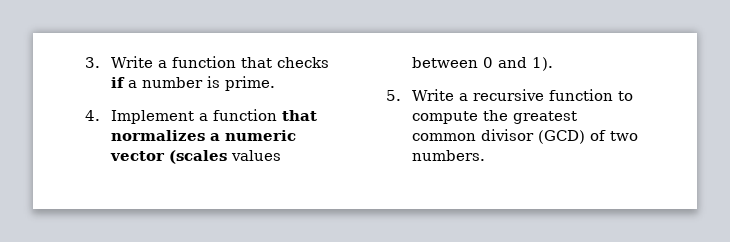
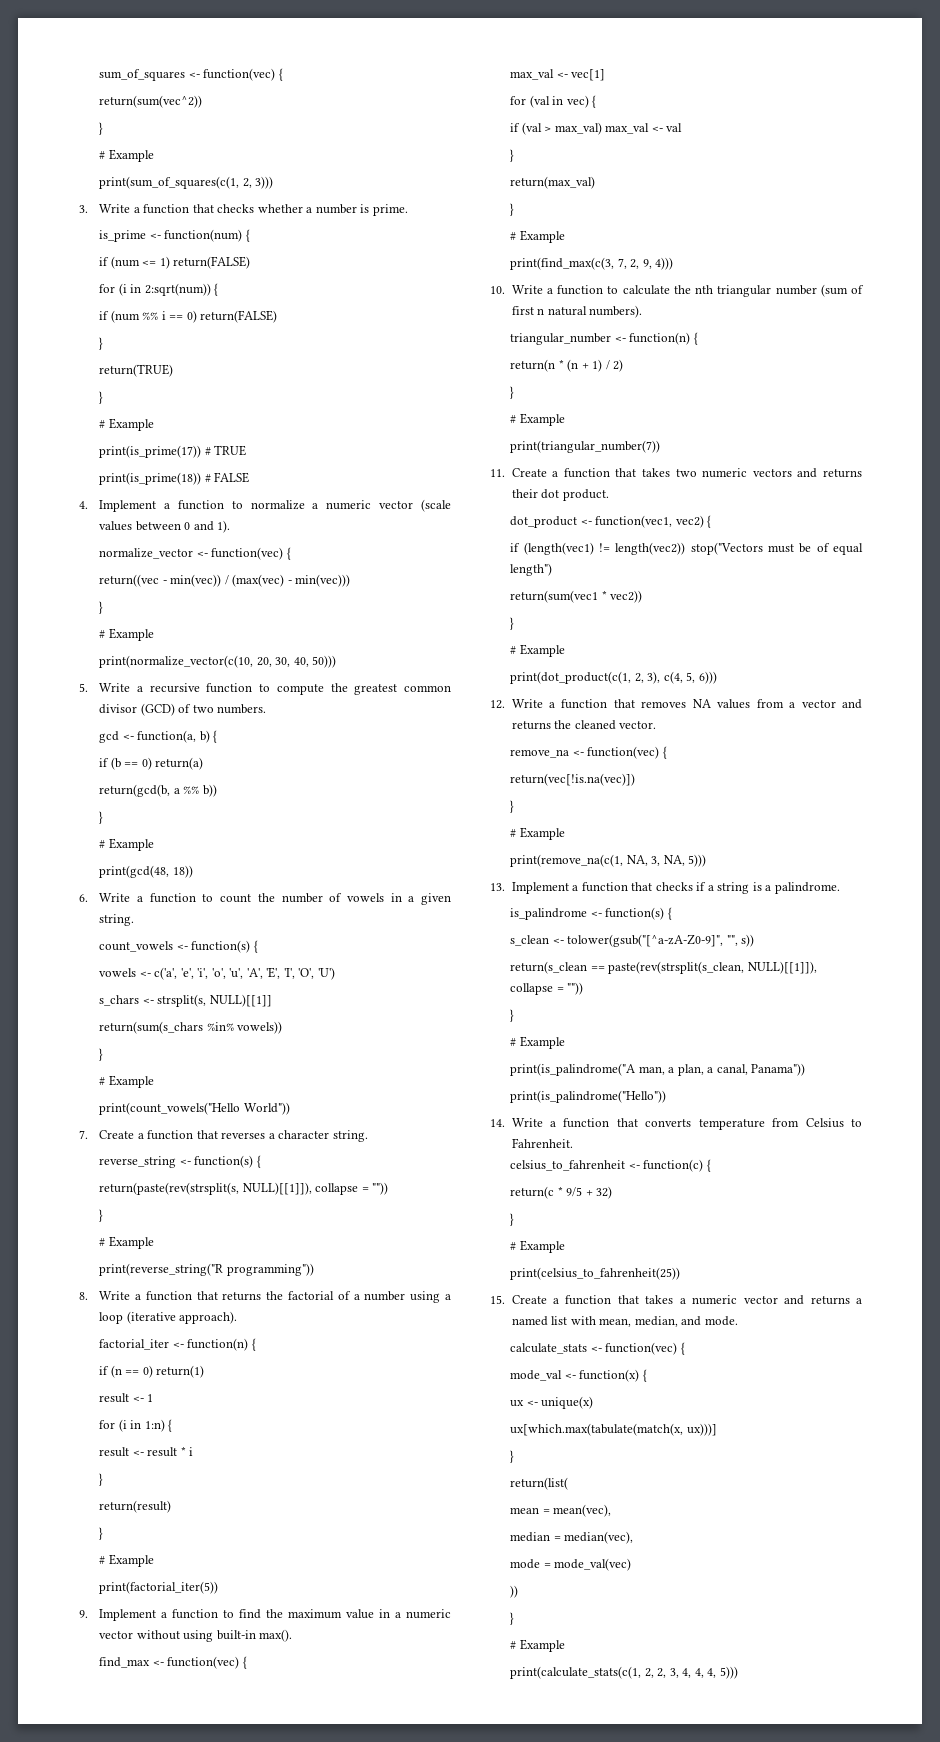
+ sum_of_squares <- function(vec) {
+ return(sum(vec^2))
+ }
+ # Example
+ print(sum_of_squares(c(1, 2, 3)))
- 3. Write a function that checks if a number is prime.
+ 3. Write a function that checks whether a number is prime.
+ is_prime <- function(num) {
+ if (num <= 1) return(FALSE)
+ for (i in 2:sqrt(num)) {
+ if (num %% i == 0) return(FALSE)
+ }
+ return(TRUE)
+ }
+ # Example
+ print(is_prime(17)) # TRUE
+ print(is_prime(18)) # FALSE
- 4. Implement a function that normalizes a numeric vector (scales values between 0 and 1).
+ 4. Implement a function to normalize a numeric vector (scale values between 0 and 1).
+ normalize_vector <- function(vec) {
+ return((vec - min(vec)) / (max(vec) - min(vec)))
+ }
+ # Example
+ print(normalize_vector(c(10, 20, 30, 40, 50)))
+ gcd <- function(a, b) {
+ if (b == 0) return(a)
+ return(gcd(b, a %% b))
+ }
+ # Example
+ print(gcd(48, 18))
+ 6. Write a function to count the number of vowels in a given string.
+ count_vowels <- function(s) {
+ vowels <- c('a', 'e', 'i', 'o', 'u', 'A', 'E', 'I', 'O', 'U')
+ s_chars <- strsplit(s, NULL)[[1]]
+ return(sum(s_chars %in% vowels))
+ }
+ # Example
+ print(count_vowels("Hello World"))
+ 7. Create a function that reverses a character string.
+ reverse_string <- function(s) {
+ return(paste(rev(strsplit(s, NULL)[[1]]), collapse = ""))
+ }
+ # Example
+ print(reverse_string("R programming"))
+ 8. Write a function that returns the factorial of a number using a loop (iterative approach).
+ factorial_iter <- function(n) {
+ if (n == 0) return(1)
+ result <- 1
+ for (i in 1:n) {
+ result <- result * i
+ }
+ return(result)
+ }
+ # Example
+ print(factorial_iter(5))
+ 9. Implement a function to find the maximum value in a numeric vector without using built-in max().
+ find_max <- function(vec) {
+ max_val <- vec[1]
+ for (val in vec) {
+ if (val > max_val) max_val <- val
+ }
+ return(max_val)
+ }
+ # Example
+ print(find_max(c(3, 7, 2, 9, 4)))
+ 10. Write a function to calculate the nth triangular number (sum of first n natural numbers).
+ triangular_number <- function(n) {
+ return(n * (n + 1) / 2)
+ }
+ # Example
+ print(triangular_number(7))
+ 11. Create a function that takes two numeric vectors and returns their dot product.
+ dot_product <- function(vec1, vec2) {
+ if (length(vec1) != length(vec2)) stop("Vectors must be of equal length")
+ return(sum(vec1 * vec2))
+ }
+ # Example
+ print(dot_product(c(1, 2, 3), c(4, 5, 6)))
+ 12. Write a function that removes NA values from a vector and returns the cleaned vector.
+ remove_na <- function(vec) {
+ return(vec[!is.na(vec)])
+ }
+ # Example
+ print(remove_na(c(1, NA, 3, NA, 5)))
+ 13. Implement a function that checks if a string is a palindrome.
+ is_palindrome <- function(s) {
+ s_clean <- tolower(gsub("[^a-zA-Z0-9]", "", s))
+ return(s_clean == paste(rev(strsplit(s_clean, NULL)[[1]]), collapse = ""))
+ }
+ # Example
+ print(is_palindrome("A man, a plan, a canal, Panama"))
+ print(is_palindrome("Hello"))
+ 14. Write a function that converts temperature from Celsius to Fahrenheit.
+ celsius_to_fahrenheit <- function(c) {
+ return(c * 9/5 + 32)
+ }
+ # Example
+ print(celsius_to_fahrenheit(25))
+ 15. Create a function that takes a numeric vector and returns a named list with mean, median, and mode.
+ calculate_stats <- function(vec) {
+ mode_val <- function(x) {
+ ux <- unique(x)
+ ux[which.max(tabulate(match(x, ux)))]
+ }
+ return(list(
+ mean = mean(vec),
+ median = median(vec),
+ mode = mode_val(vec)
+ ))
+ }
+ # Example
+ print(calculate_stats(c(1, 2, 2, 3, 4, 4, 4, 5)))

